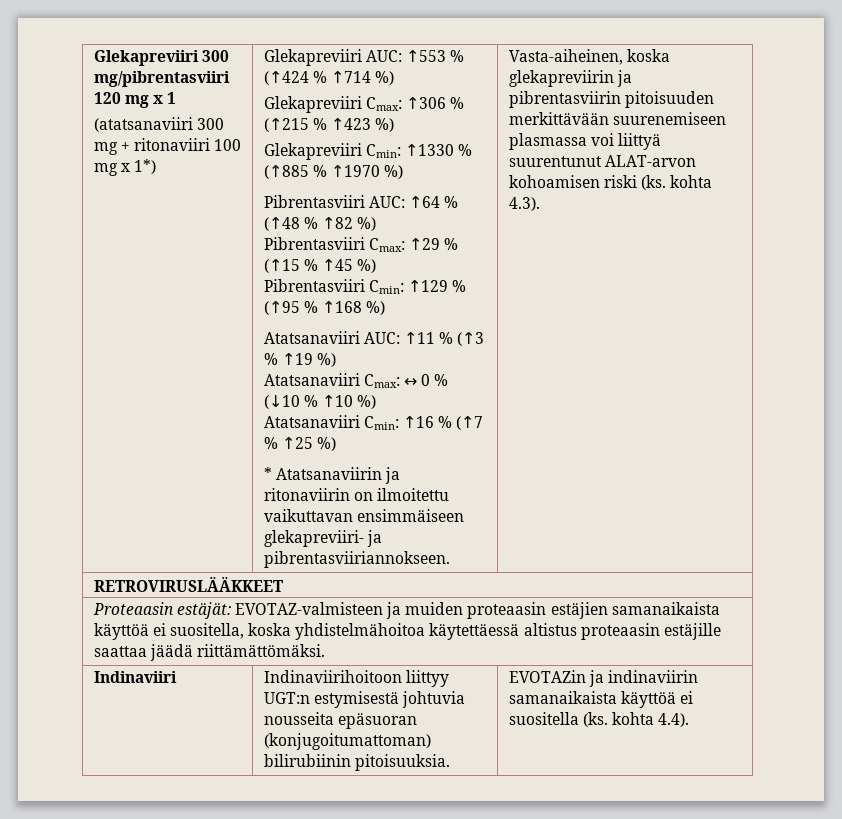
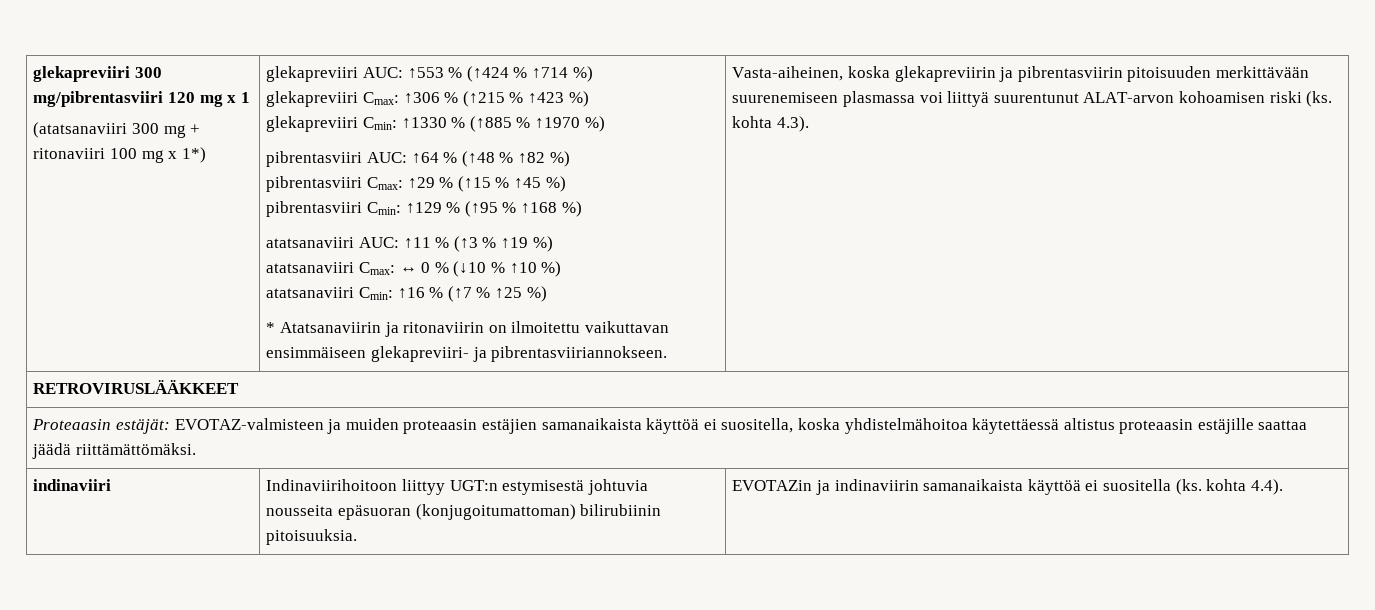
- Glekapreviiri 300 mg/pibrentasviiri 120 mg x 1
+ glekapreviiri 300 mg/pibrentasviiri 120 mg x 1
- Glekapreviiri AUC: ↑553 % (↑424 % ↑714 %)
+ glekapreviiri AUC: ↑553 % (↑424 % ↑714 %)
- Glekapreviiri Cmax: ↑306 % (↑215 % ↑423 %)
+ glekapreviiri Cmax: ↑306 % (↑215 % ↑423 %)
- Glekapreviiri Cmin: ↑1330 % (↑885 % ↑1970 %)
+ glekapreviiri Cmin: ↑1330 % (↑885 % ↑1970 %)
- Pibrentasviiri AUC: ↑64 % (↑48 % ↑82 %)
+ pibrentasviiri AUC: ↑64 % (↑48 % ↑82 %)
- Pibrentasviiri Cmax: ↑29 % (↑15 % ↑45 %)
+ pibrentasviiri Cmax: ↑29 % (↑15 % ↑45 %)
- Pibrentasviiri Cmin: ↑129 % (↑95 % ↑168 %)
+ pibrentasviiri Cmin: ↑129 % (↑95 % ↑168 %)
- Atatsanaviiri AUC: ↑11 % (↑3 % ↑19 %)
+ atatsanaviiri AUC: ↑11 % (↑3 % ↑19 %)
- Atatsanaviiri Cmax: ↔ 0 % (↓10 % ↑10 %)
+ atatsanaviiri Cmax: ↔ 0 % (↓10 % ↑10 %)
- Atatsanaviiri Cmin: ↑16 % (↑7 % ↑25 %)
+ atatsanaviiri Cmin: ↑16 % (↑7 % ↑25 %)
- Indinaviiri | Indinaviirihoitoon liittyy UGT:n estymisestä johtuvia nousseita epäsuoran (konjugoitumattoman) bilirubiinin pitoisuuksia. | EVOTAZin ja indinaviirin samanaikaista käyttöä ei suositella (ks. kohta 4.4).
+ indinaviiri | Indinaviirihoitoon liittyy UGT:n estymisestä johtuvia nousseita epäsuoran (konjugoitumattoman) bilirubiinin pitoisuuksia. | EVOTAZin ja indinaviirin samanaikaista käyttöä ei suositella (ks. kohta 4.4).

